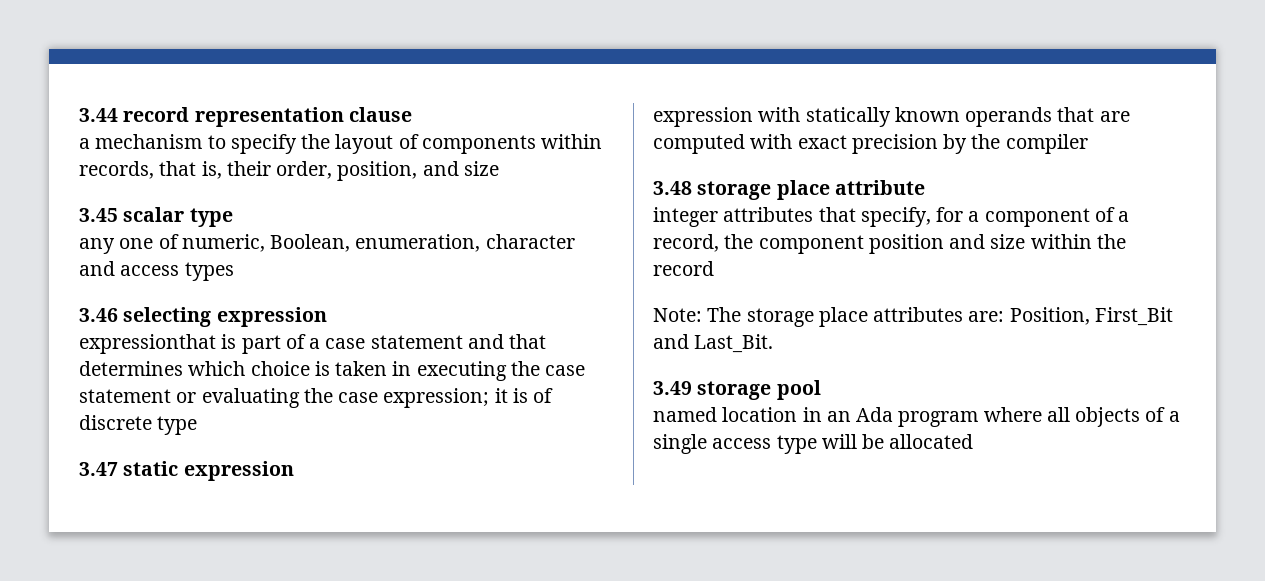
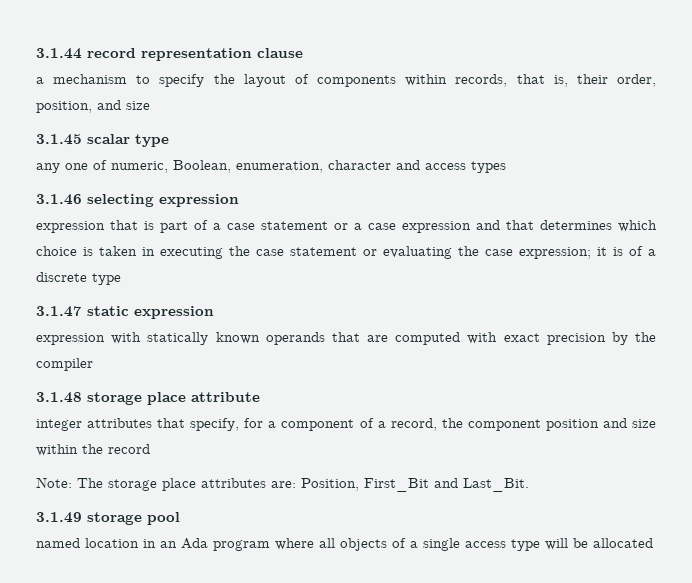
- 3.44 record representation clause
+ 3.1.44 record representation clause
- 3.45 scalar type
+ 3.1.45 scalar type
- 3.46 selecting expression
+ 3.1.46 selecting expression
- expressionthat is part of a case statement and that determines which choice is taken in executing the case statement or evaluating the case expression; it is of discrete type
+ expression that is part of a case statement or a case expression and that determines which choice is taken in executing the case statement or evaluating the case expression; it is of a discrete type
- 3.47 static expression
+ 3.1.47 static expression
- 3.48 storage place attribute
+ 3.1.48 storage place attribute
- 3.49 storage pool
+ 3.1.49 storage pool

